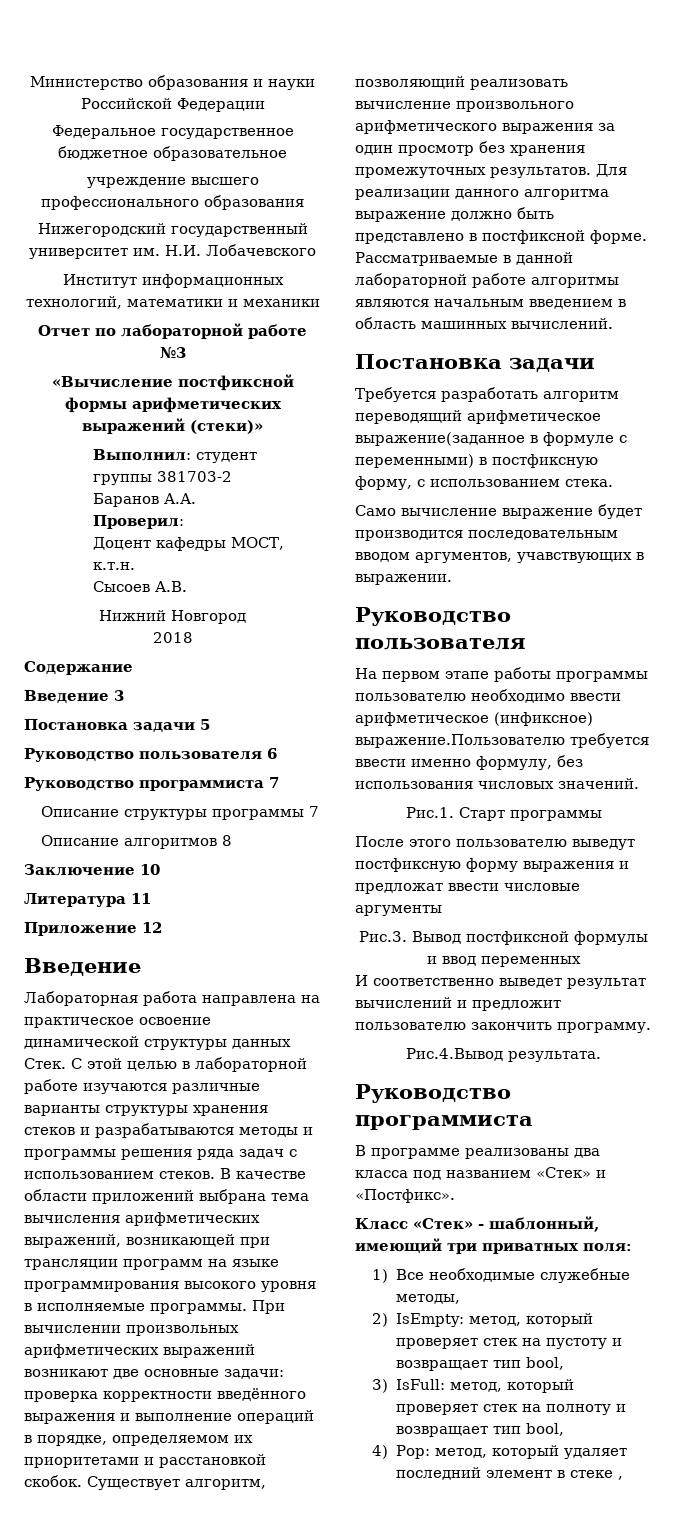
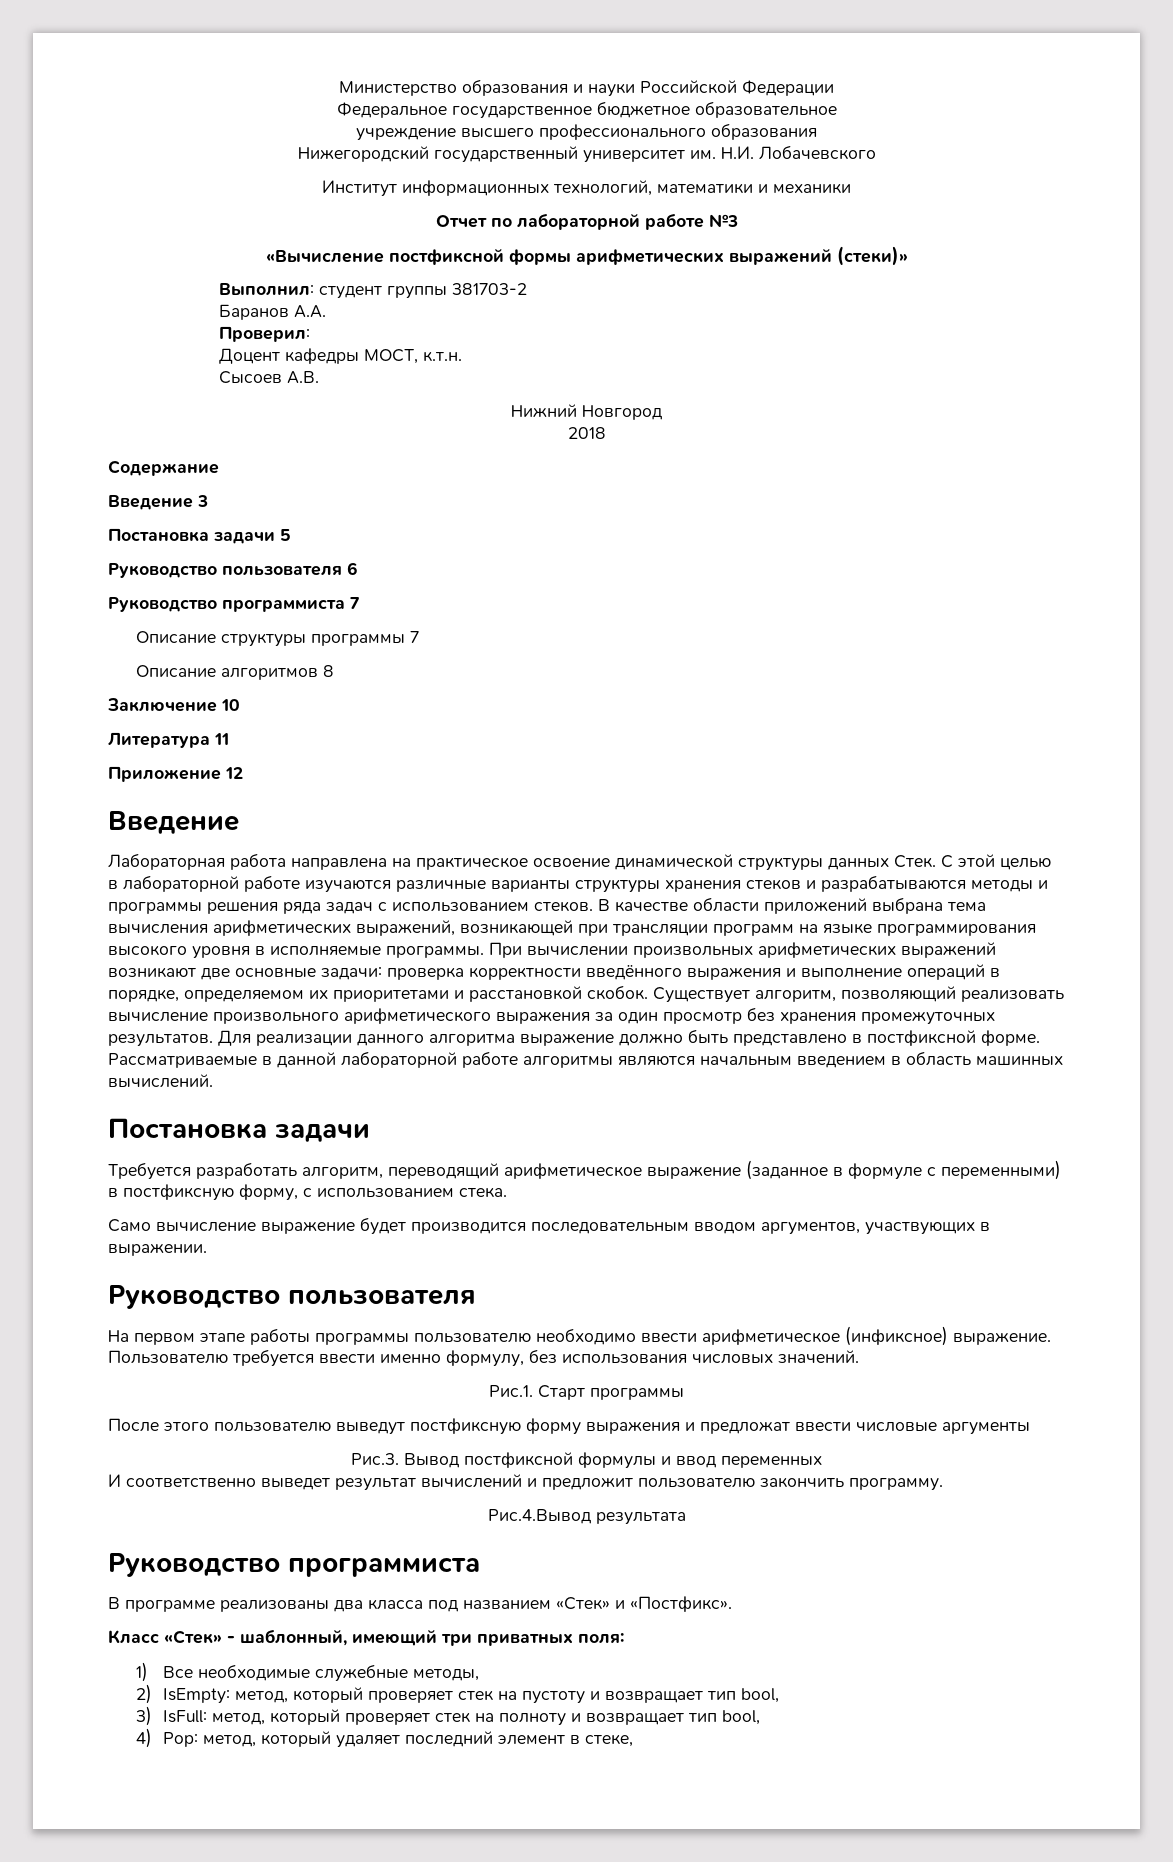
- Требуется разработать алгоритм переводящий арифметическое выражение(заданное в формуле с переменными) в постфиксную форму, с использованием стека.
+ Требуется разработать алгоритм, переводящий арифметическое выражение (заданное в формуле с переменными) в постфиксную форму, с использованием стека.
- Само вычисление выражение будет производится последовательным вводом аргументов, учавствующих в выражении.
+ Само вычисление выражение будет производится последовательным вводом аргументов, участвующих в выражении.
- На первом этапе работы программы пользователю необходимо ввести арифметическое (инфиксное) выражение.Пользователю требуется ввести именно формулу, без использования числовых значений.
+ На первом этапе работы программы пользователю необходимо ввести арифметическое (инфиксное) выражение. Пользователю требуется ввести именно формулу, без использования числовых значений.
- Рис.4.Вывод результата.
+ Рис.4.Вывод результата
- 4) Pop: метод, который удаляет последний элемент в стеке ,
+ 4) Pop: метод, который удаляет последний элемент в стеке,

